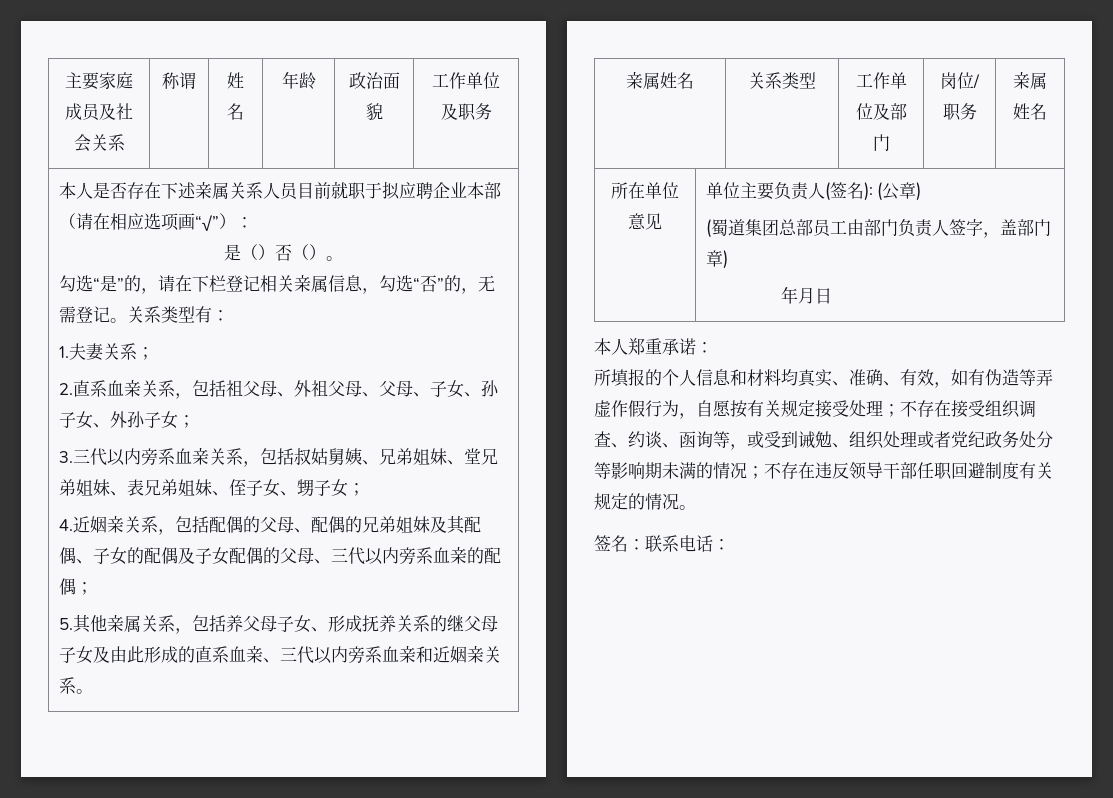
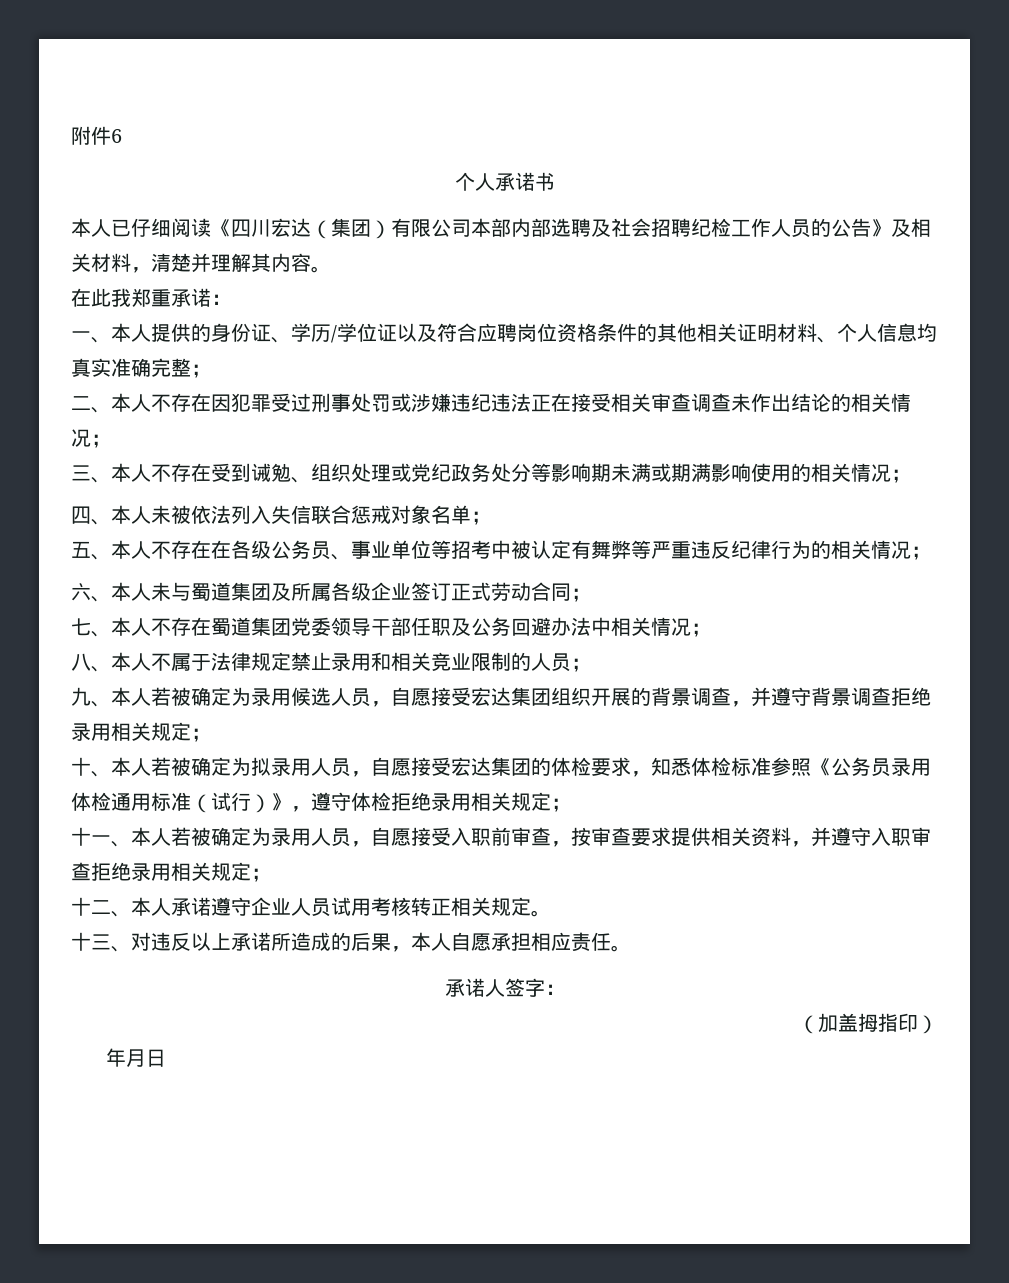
- 主要家庭成员及社会关系 | 称谓 | 姓名 | 年龄 | 政治面貌 | 工作单位及职务
- 本人是否存在下述亲属关系人员目前就职于拟应聘企业本部（请在相应选项画“√”）：
- 是（）否（）。
- 勾选“是”的，请在下栏登记相关亲属信息，勾选“否”的，无需登记。关系类型有：
- 1.夫妻关系；
- 2.直系血亲关系，包括祖父母、外祖父母、父母、子女、孙子女、外孙子女；
- 3.三代以内旁系血亲关系，包括叔姑舅姨、兄弟姐妹、堂兄弟姐妹、表兄弟姐妹、侄子女、甥子女；
- 4.近姻亲关系，包括配偶的父母、配偶的兄弟姐妹及其配偶、子女的配偶及子女配偶的父母、三代以内旁系血亲的配偶；
- 5.其他亲属关系，包括养父母子女、形成抚养关系的继父母子女及由此形成的直系血亲、三代以内旁系血亲和近姻亲关系。
- 亲属姓名 | 关系类型 | 工作单位及部门 | 岗位/职务 | 亲属姓名
- 所在单位意见 | 单位主要负责人(签名): (公章)
- (蜀道集团总部员工由部门负责人签字，盖部门章)
+ 附件6
+ 个人承诺书
+ 本人已仔细阅读《四川宏达（集团）有限公司本部内部选聘及社会招聘纪检工作人员的公告》及相关材料，清楚并理解其内容。
+ 在此我郑重承诺：
+ 一、本人提供的身份证、学历/学位证以及符合应聘岗位资格条件的其他相关证明材料、个人信息均真实准确完整；
+ 二、本人不存在因犯罪受过刑事处罚或涉嫌违纪违法正在接受相关审查调查未作出结论的相关情况；
+ 三、本人不存在受到诫勉、组织处理或党纪政务处分等影响期未满或期满影响使用的相关情况；
+ 四、本人未被依法列入失信联合惩戒对象名单；
+ 五、本人不存在在各级公务员、事业单位等招考中被认定有舞弊等严重违反纪律行为的相关情况；
+ 六、本人未与蜀道集团及所属各级企业签订正式劳动合同；
+ 七、本人不存在蜀道集团党委领导干部任职及公务回避办法中相关情况；
+ 八、本人不属于法律规定禁止录用和相关竞业限制的人员；
+ 九、本人若被确定为录用候选人员，自愿接受宏达集团组织开展的背景调查，并遵守背景调查拒绝录用相关规定；
+ 十、本人若被确定为拟录用人员，自愿接受宏达集团的体检要求，知悉体检标准参照《公务员录用体检通用标准（试行）》，遵守体检拒绝录用相关规定；
+ 十一、本人若被确定为录用人员，自愿接受入职前审查，按审查要求提供相关资料，并遵守入职审查拒绝录用相关规定；
+ 十二、本人承诺遵守企业人员试用考核转正相关规定。
+ 十三、对违反以上承诺所造成的后果，本人自愿承担相应责任。
+ 承诺人签字：
+ （加盖拇指印）
  年月日
- 本人郑重承诺：
- 所填报的个人信息和材料均真实、准确、有效，如有伪造等弄虚作假行为，自愿按有关规定接受处理；不存在接受组织调查、约谈、函询等，或受到诫勉、组织处理或者党纪政务处分等影响期未满的情况；不存在违反领导干部任职回避制度有关规定的情况。
- 签名：联系电话：

